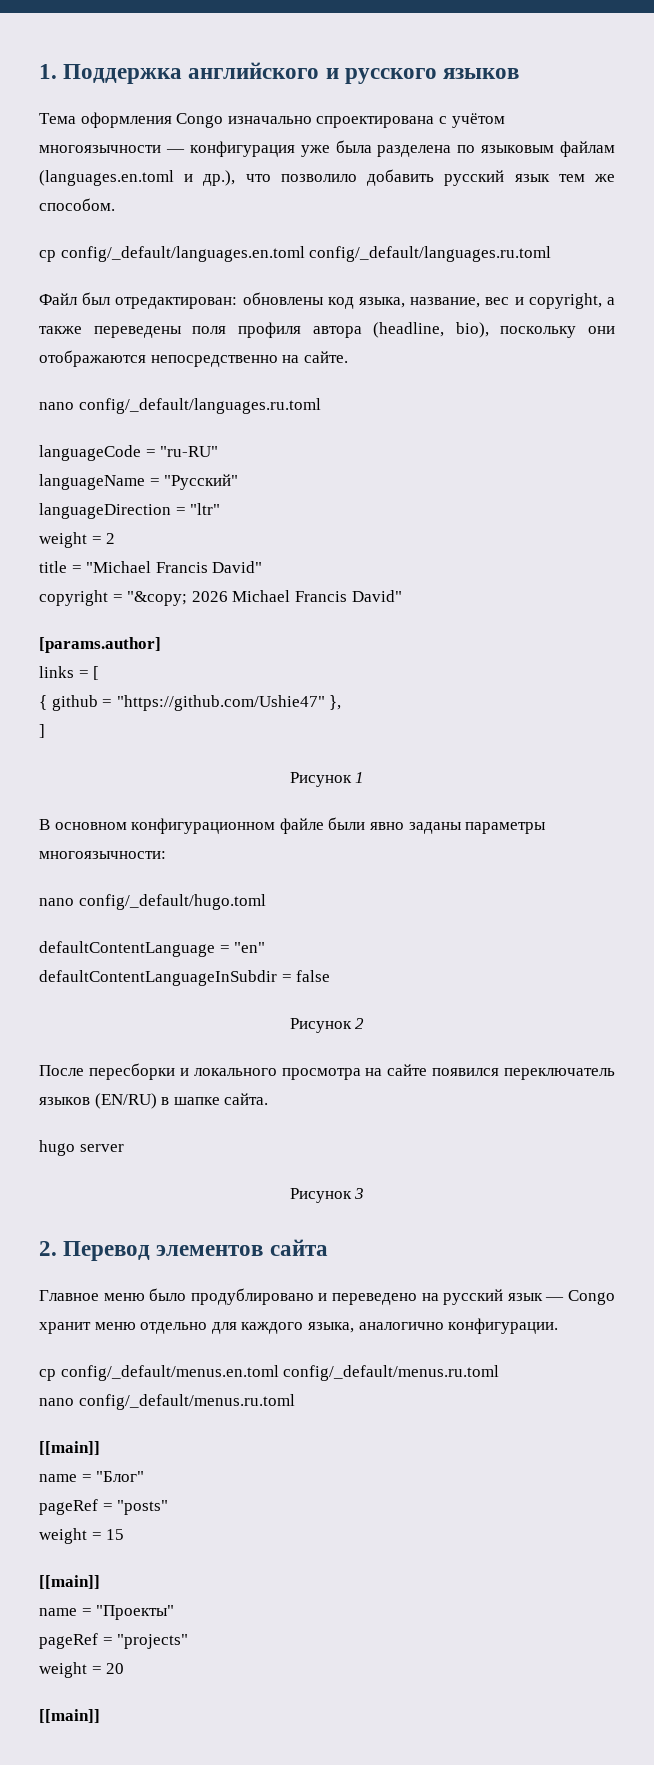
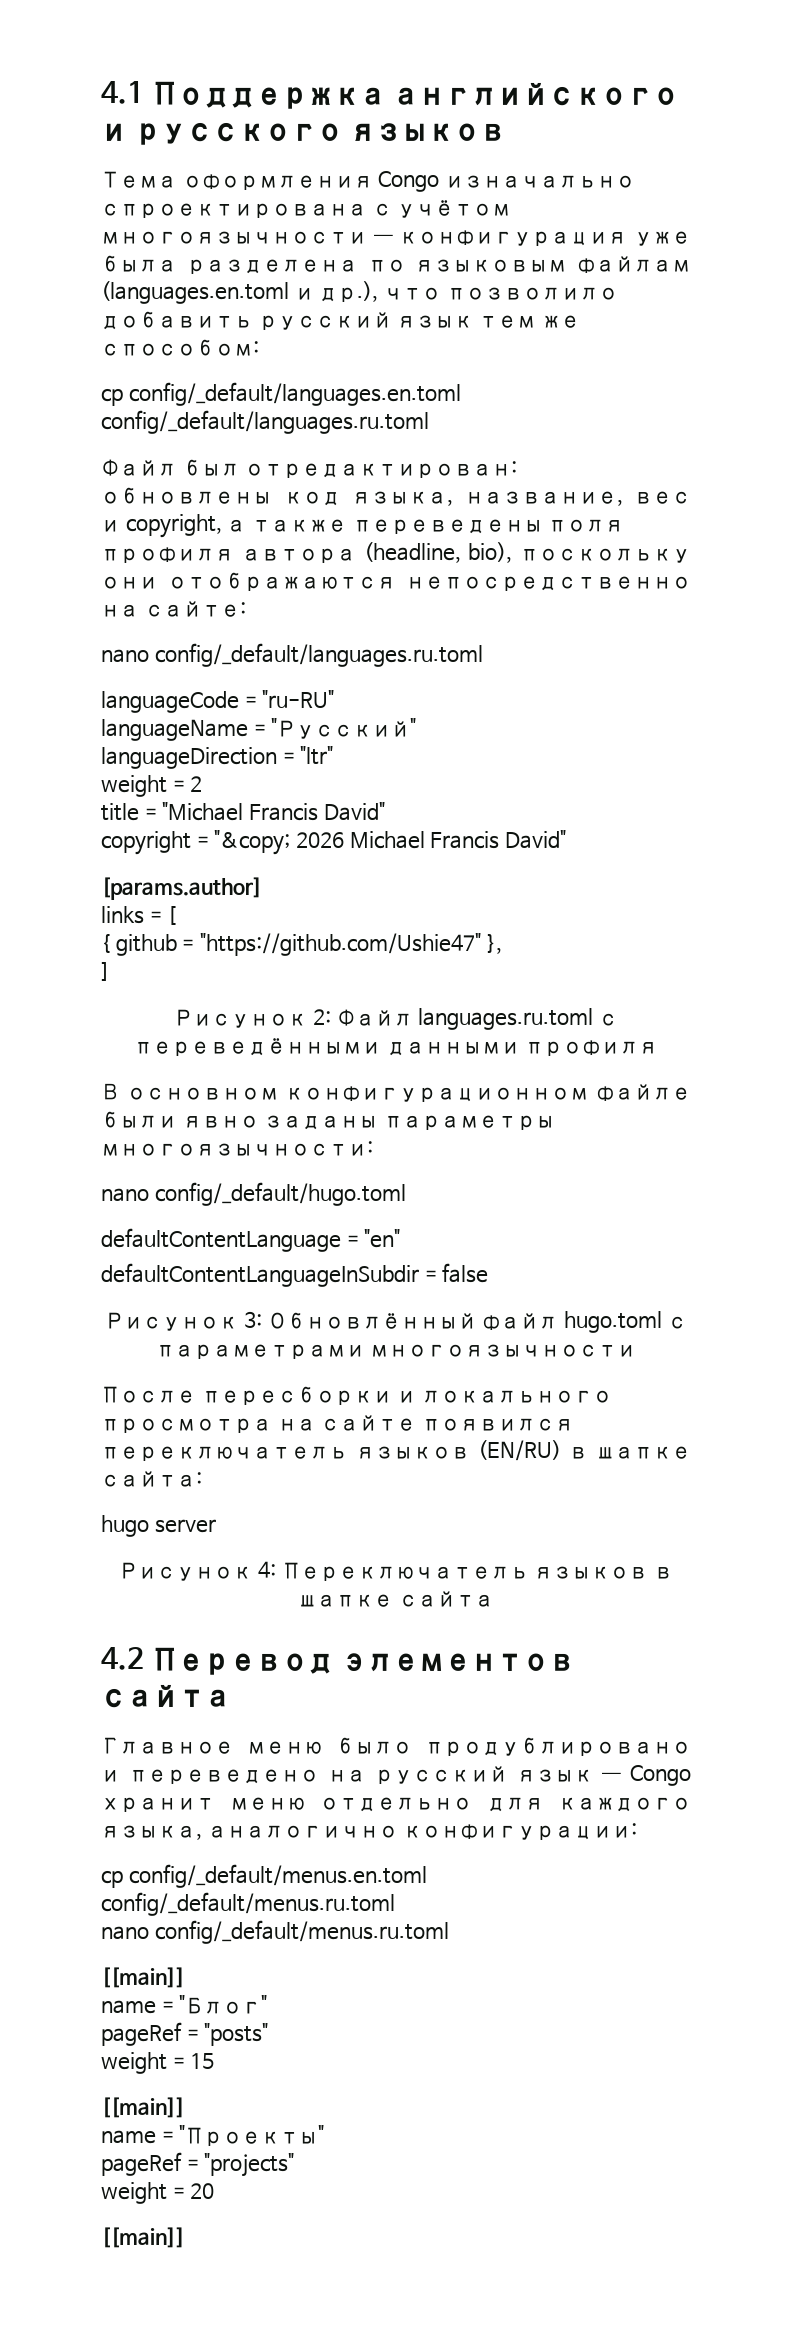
- 1. Поддержка английского и русского языков
+ 4.1 Поддержка английского и русского языков
- Тема оформления Congo изначально спроектирована с учётом многоязычности — конфигурация уже была разделена по языковым файлам (languages.en.toml и др.), что позволило добавить русский язык тем же способом.
+ Тема оформления Congo изначально спроектирована с учётом многоязычности — конфигурация уже была разделена по языковым файлам (languages.en.toml и др.), что позволило добавить русский язык тем же способом:
- Файл был отредактирован: обновлены код языка, название, вес и copyright, а также переведены поля профиля автора (headline, bio), поскольку они отображаются непосредственно на сайте.
+ Файл был отредактирован: обновлены код языка, название, вес и copyright, а также переведены поля профиля автора (headline, bio), поскольку они отображаются непосредственно на сайте:
- Рисунок 1
+ Рисунок 2: Файл languages.ru.toml с переведёнными данными профиля
- Рисунок 2
+ Рисунок 3: Обновлённый файл hugo.toml с параметрами многоязычности
- После пересборки и локального просмотра на сайте появился переключатель языков (EN/RU) в шапке сайта.
+ После пересборки и локального просмотра на сайте появился переключатель языков (EN/RU) в шапке сайта:
- Рисунок 3
- 2. Перевод элементов сайта
+ Рисунок 4: Переключатель языков в шапке сайта
+ 4.2 Перевод элементов сайта
- Главное меню было продублировано и переведено на русский язык — Congo хранит меню отдельно для каждого языка, аналогично конфигурации.
+ Главное меню было продублировано и переведено на русский язык — Congo хранит меню отдельно для каждого языка, аналогично конфигурации:

